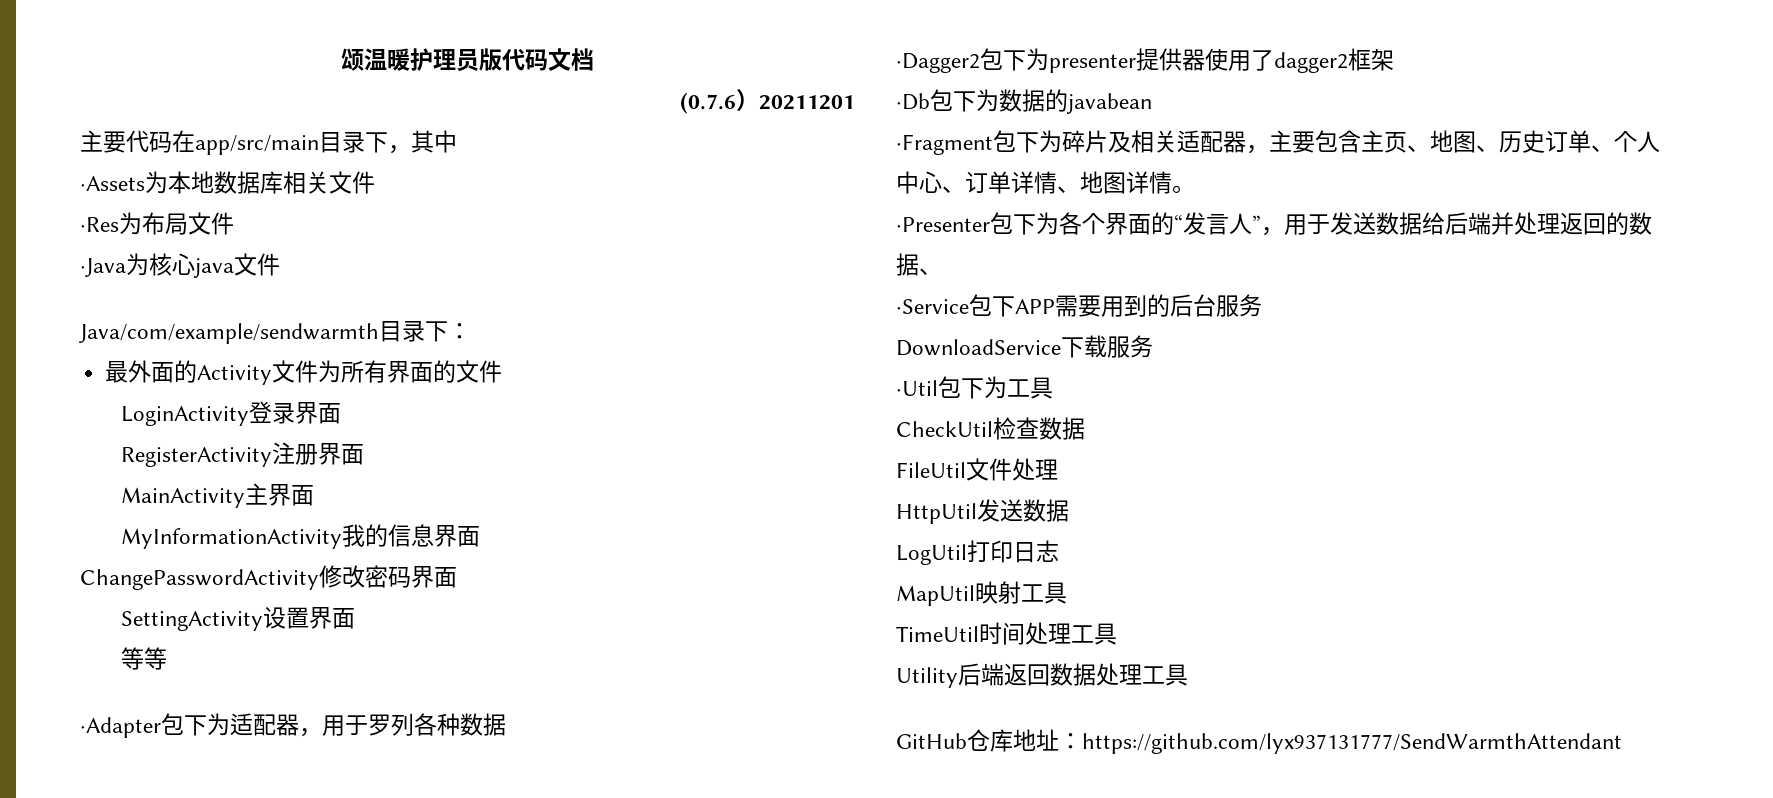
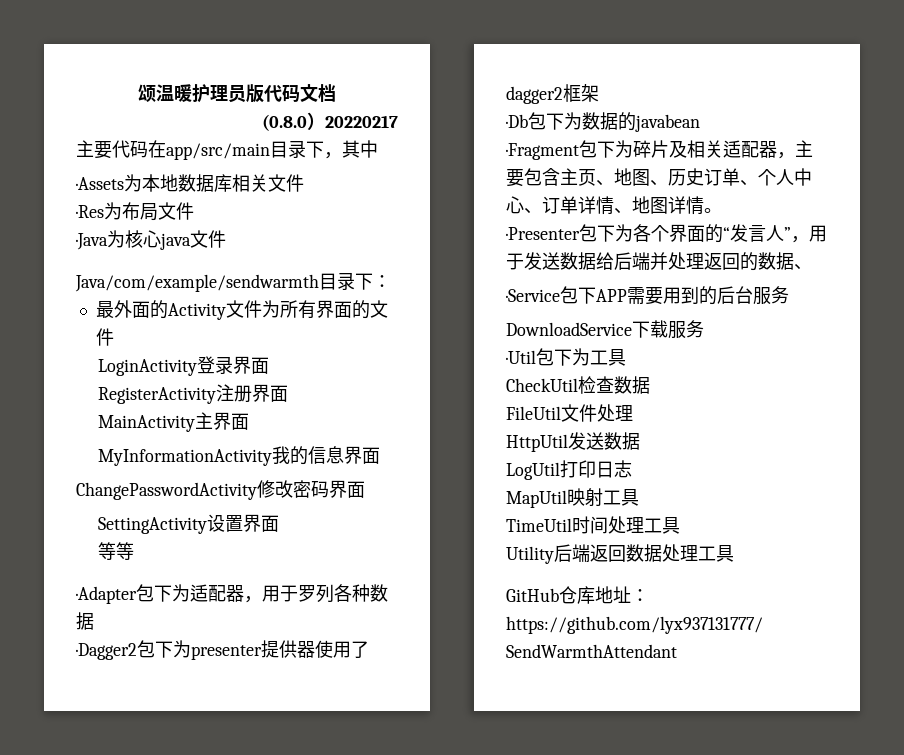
- (0.7.6）20211201
+ (0.8.0）20220217

